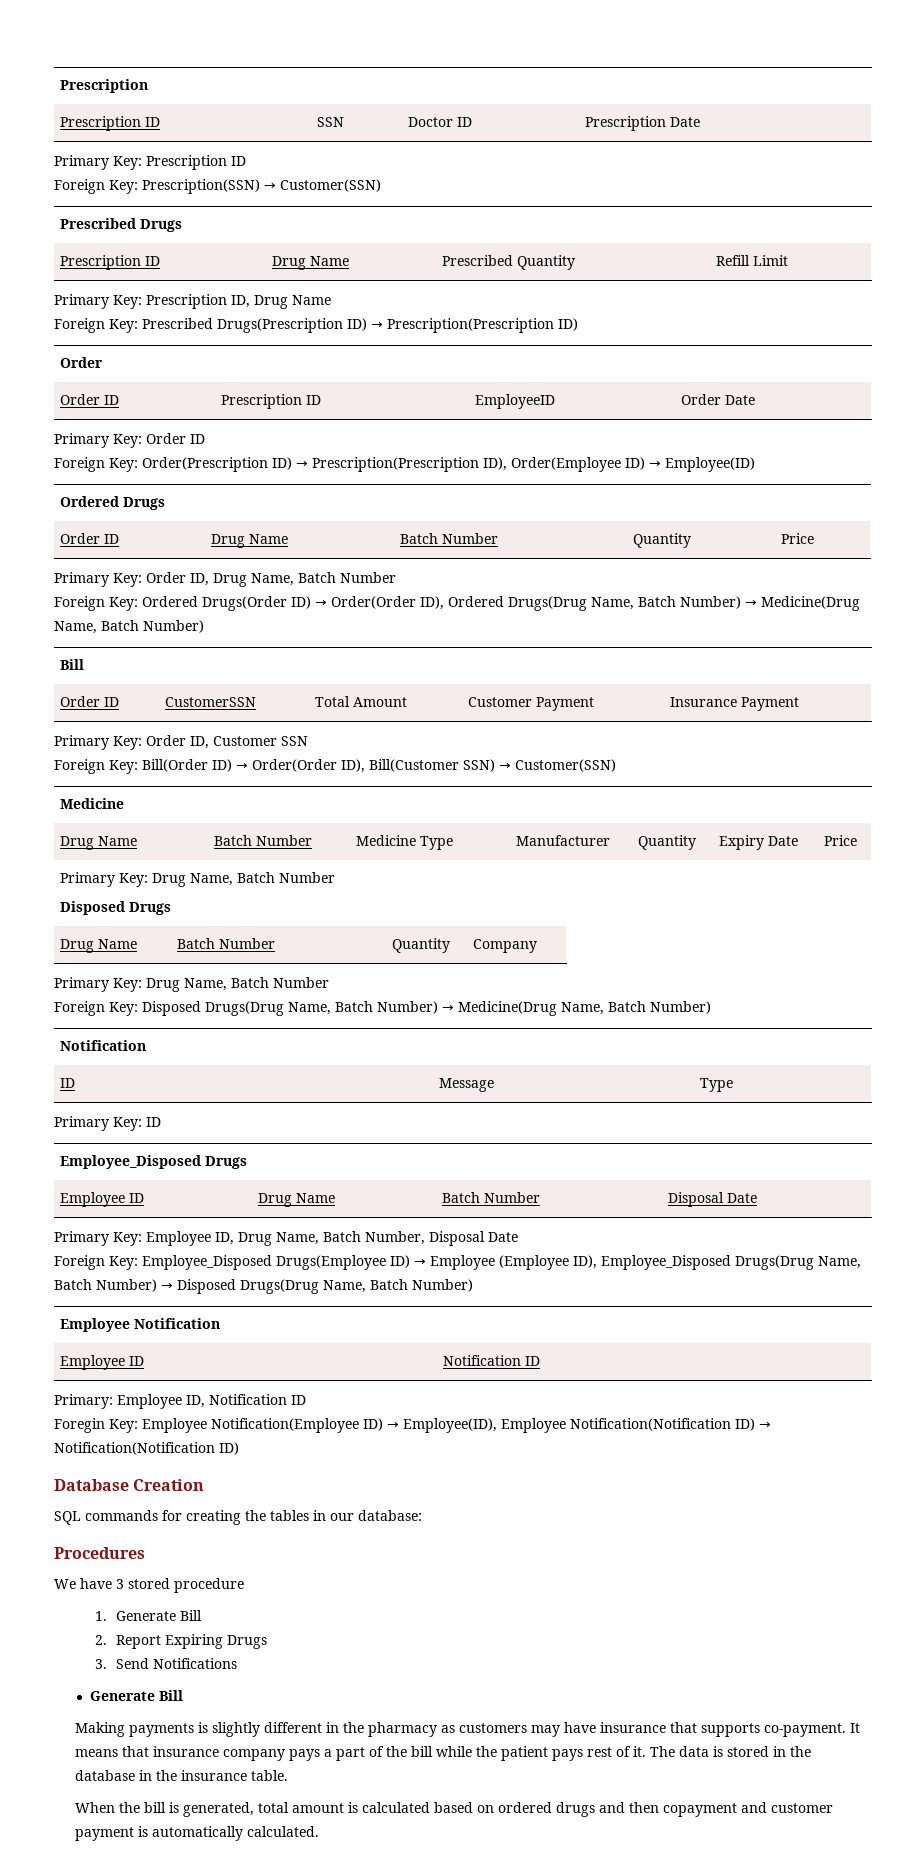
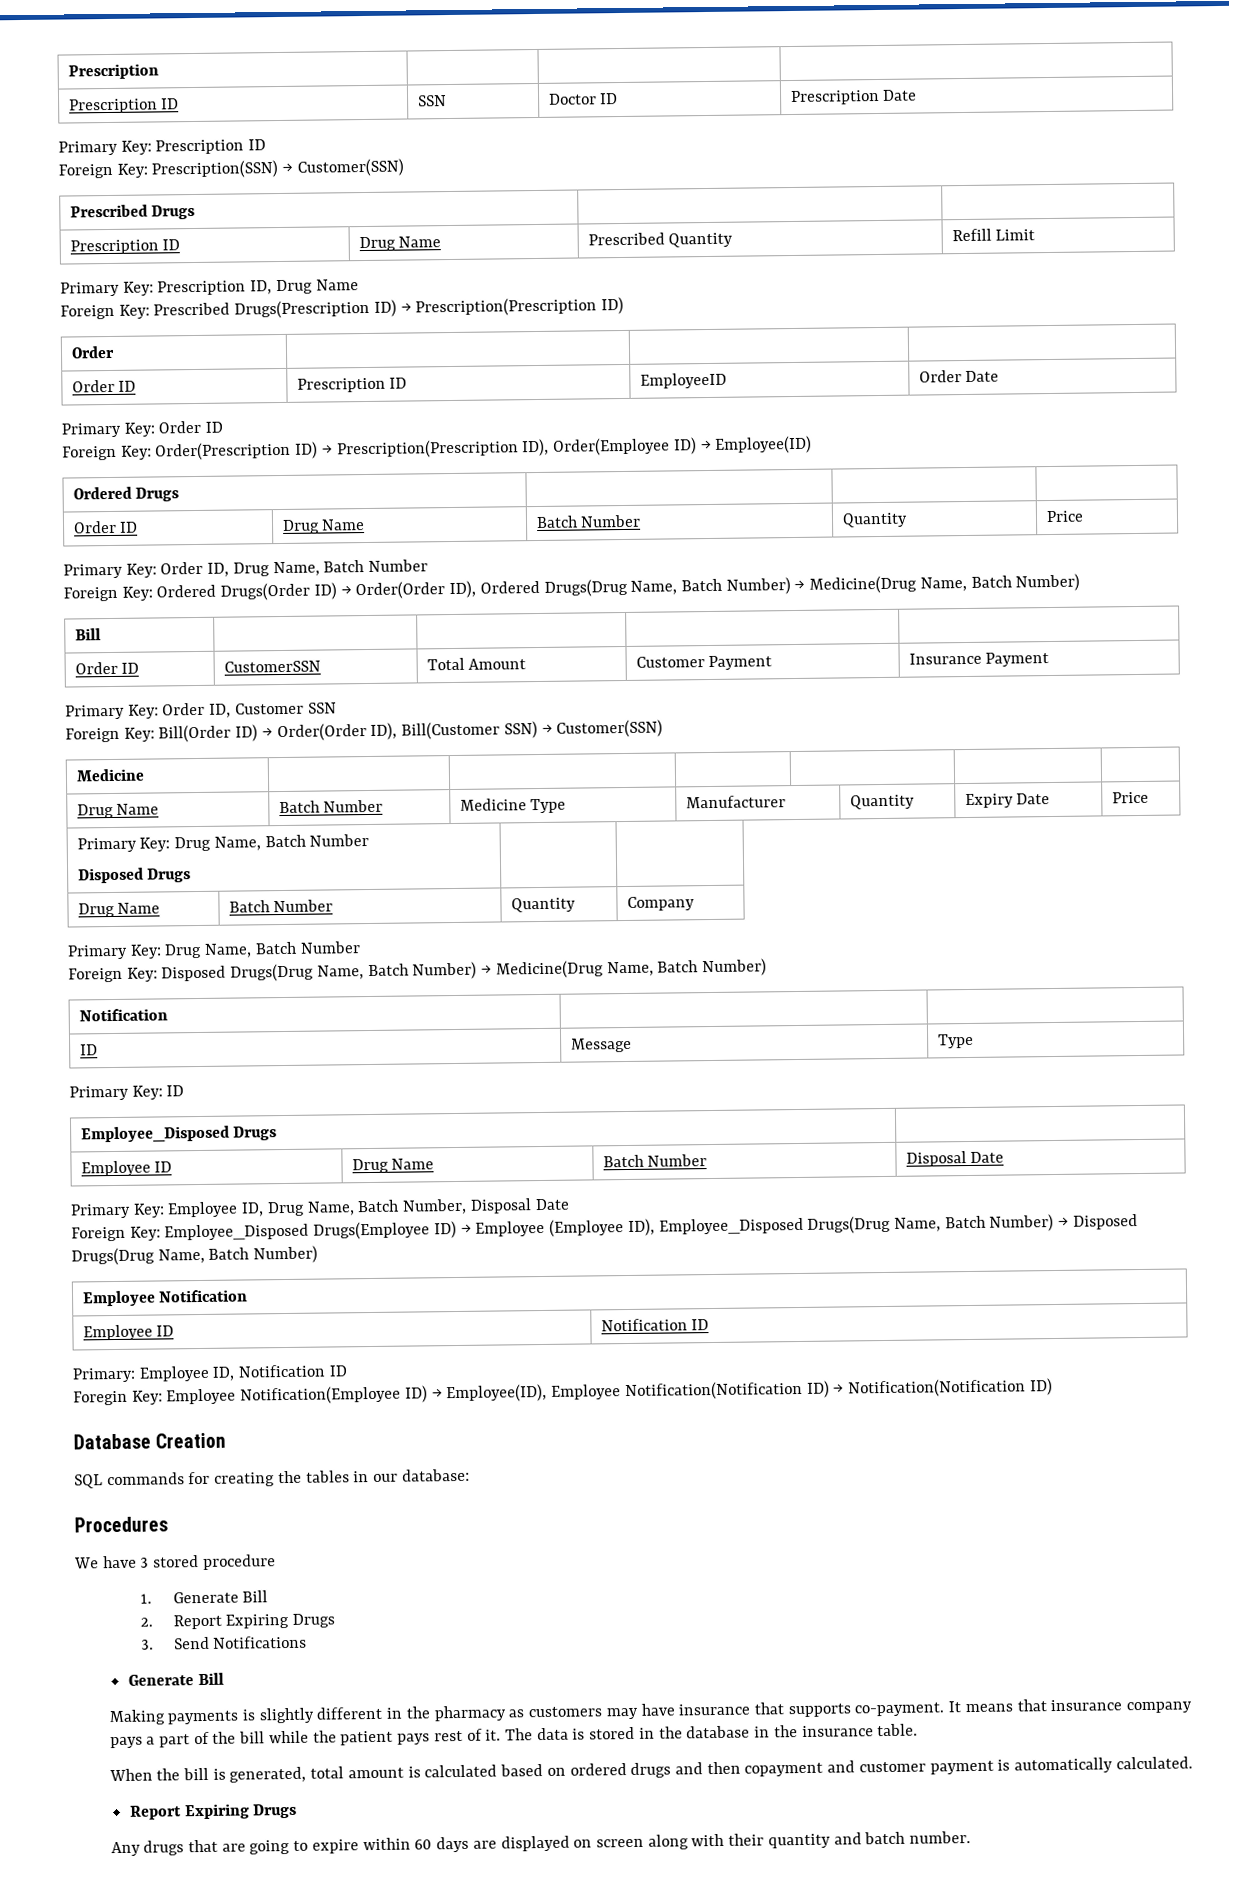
  When the bill is generated, total amount is calculated based on ordered drugs and then copayment and customer payment is automatically calculated.
+ Report Expiring Drugs
+ Any drugs that are going to expire within 60 days are displayed on screen along with their quantity and batch number.

